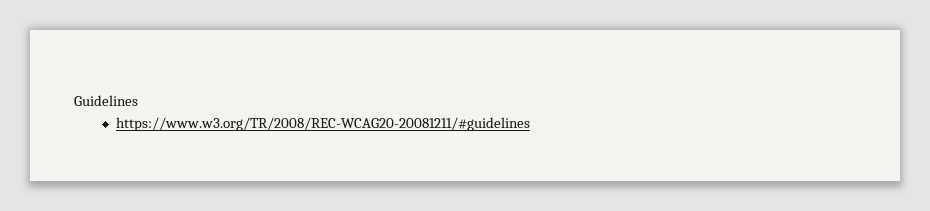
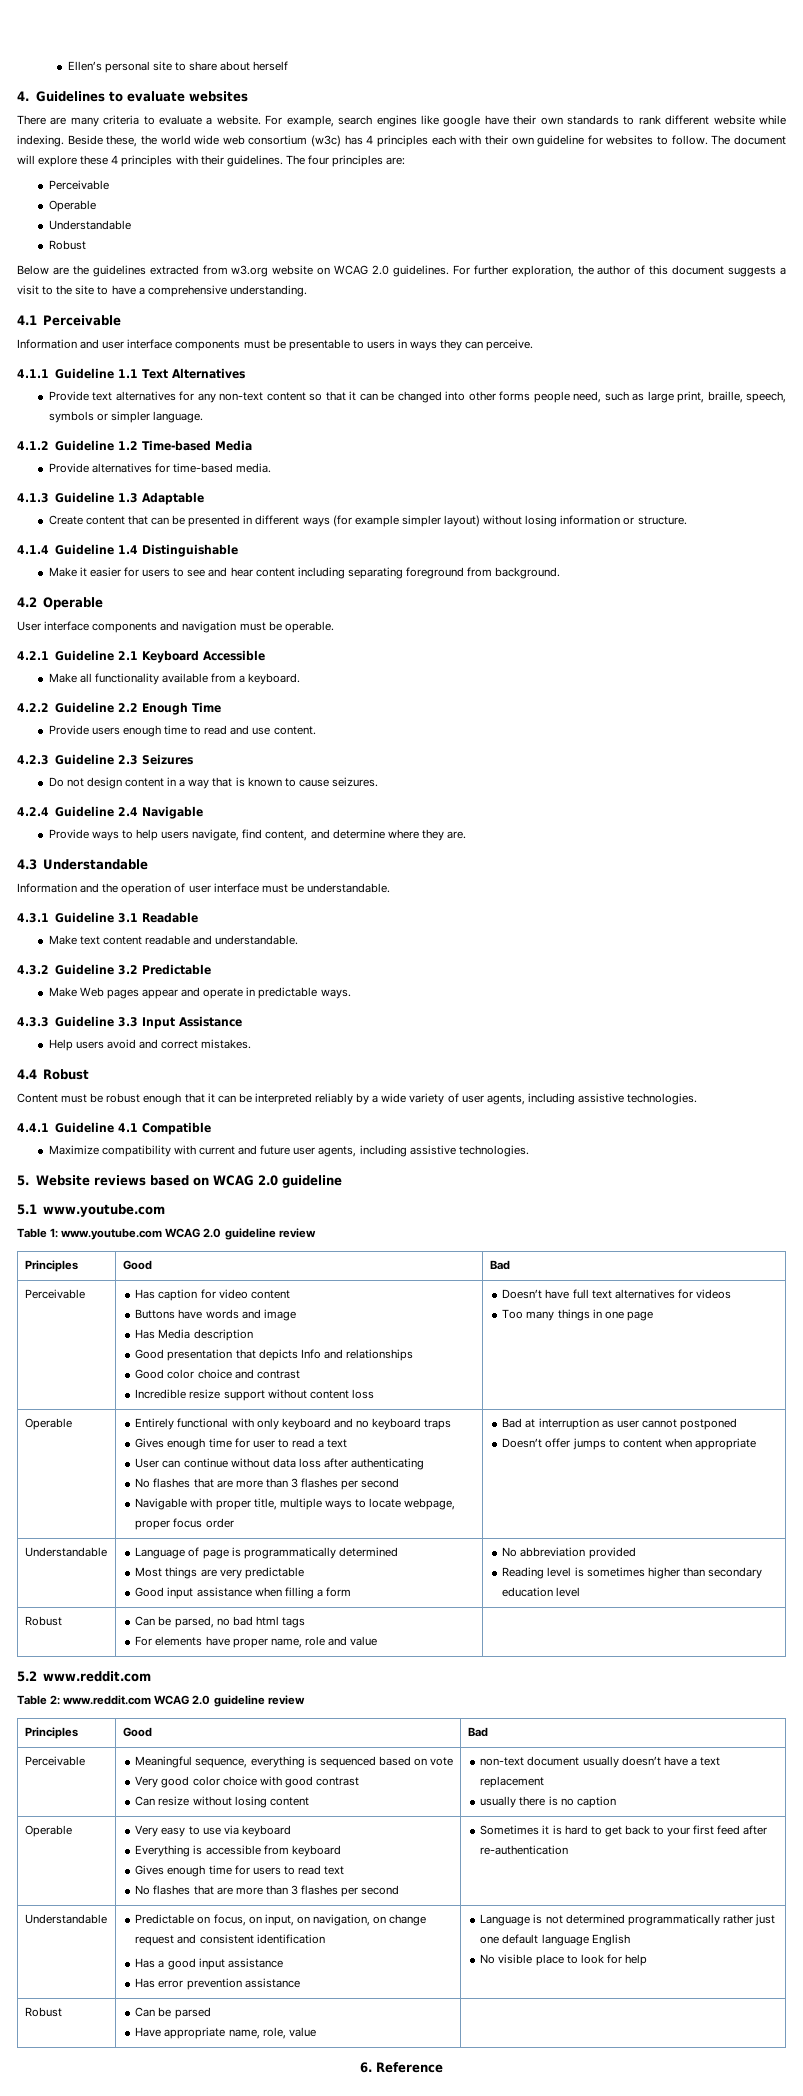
- Guidelines
- https://www.w3.org/TR/2008/REC-WCAG20-20081211/#guidelines
+ Ellen’s personal site to share about herself
+ 4. Guidelines to evaluate websites
+ There are many criteria to evaluate a website. For example, search engines like google have their own standards to rank different website while indexing. Beside these, the world wide web consortium (w3c) has 4 principles each with their own guideline for websites to follow. The document will explore these 4 principles with their guidelines. The four principles are:
+ Perceivable
+ Operable
+ Understandable
+ Robust
+ Below are the guidelines extracted from w3.org website on WCAG 2.0 guidelines. For further exploration, the author of this document suggests a visit to the site to have a comprehensive understanding.
+ 4.1 Perceivable
+ Information and user interface components must be presentable to users in ways they can perceive.
+ 4.1.1 Guideline 1.1 Text Alternatives
+ Provide text alternatives for any non-text content so that it can be changed into other forms people need, such as large print, braille, speech, symbols or simpler language.
+ 4.1.2 Guideline 1.2 Time-based Media
+ Provide alternatives for time-based media.
+ 4.1.3 Guideline 1.3 Adaptable
+ Create content that can be presented in different ways (for example simpler layout) without losing information or structure.
+ 4.1.4 Guideline 1.4 Distinguishable
+ Make it easier for users to see and hear content including separating foreground from background.
+ 4.2 Operable
+ User interface components and navigation must be operable.
+ 4.2.1 Guideline 2.1 Keyboard Accessible
+ Make all functionality available from a keyboard.
+ 4.2.2 Guideline 2.2 Enough Time
+ Provide users enough time to read and use content.
+ 4.2.3 Guideline 2.3 Seizures
+ Do not design content in a way that is known to cause seizures.
+ 4.2.4 Guideline 2.4 Navigable
+ Provide ways to help users navigate, find content, and determine where they are.
+ 4.3 Understandable
+ Information and the operation of user interface must be understandable.
+ 4.3.1 Guideline 3.1 Readable
+ Make text content readable and understandable.
+ 4.3.2 Guideline 3.2 Predictable
+ Make Web pages appear and operate in predictable ways.
+ 4.3.3 Guideline 3.3 Input Assistance
+ Help users avoid and correct mistakes.
+ 4.4 Robust
+ Content must be robust enough that it can be interpreted reliably by a wide variety of user agents, including assistive technologies.
+ 4.4.1 Guideline 4.1 Compatible
+ Maximize compatibility with current and future user agents, including assistive technologies.
+ 5. Website reviews based on WCAG 2.0 guideline
+ 5.1 www.youtube.com
+ Table 1: www.youtube.com WCAG 2.0 guideline review
+ Principles | Good | Bad
+ Perceivable | Has caption for video content
+ Buttons have words and image
+ Has Media description
+ Good presentation that depicts Info and relationships
+ Good color choice and contrast
+ Incredible resize support without content loss | Doesn’t have full text alternatives for videos
+ Too many things in one page
+ Operable | Entirely functional with only keyboard and no keyboard traps
+ Gives enough time for user to read a text
+ User can continue without data loss after authenticating
+ No flashes that are more than 3 flashes per second
+ Navigable with proper title, multiple ways to locate webpage, proper focus order | Bad at interruption as user cannot postponed
+ Doesn’t offer jumps to content when appropriate
+ Understandable | Language of page is programmatically determined
+ Most things are very predictable
+ Good input assistance when filling a form | No abbreviation provided
+ Reading level is sometimes higher than secondary education level
+ Robust | Can be parsed, no bad html tags
+ For elements have proper name, role and value |
+ 5.2 www.reddit.com
+ Table 2: www.reddit.com WCAG 2.0 guideline review
+ Principles | Good | Bad
+ Perceivable | Meaningful sequence, everything is sequenced based on vote
+ Very good color choice with good contrast
+ Can resize without losing content | non-text document usually doesn’t have a text replacement
+ usually there is no caption
+ Operable | Very easy to use via keyboard
+ Everything is accessible from keyboard
+ Gives enough time for users to read text
+ No flashes that are more than 3 flashes per second | Sometimes it is hard to get back to your first feed after re-authentication
+ Understandable | Predictable on focus, on input, on navigation, on change request and consistent identification
+ Has a good input assistance
+ Has error prevention assistance | Language is not determined programmatically rather just one default language English
+ No visible place to look for help
+ Robust | Can be parsed
+ Have appropriate name, role, value |
+ 6. Reference

